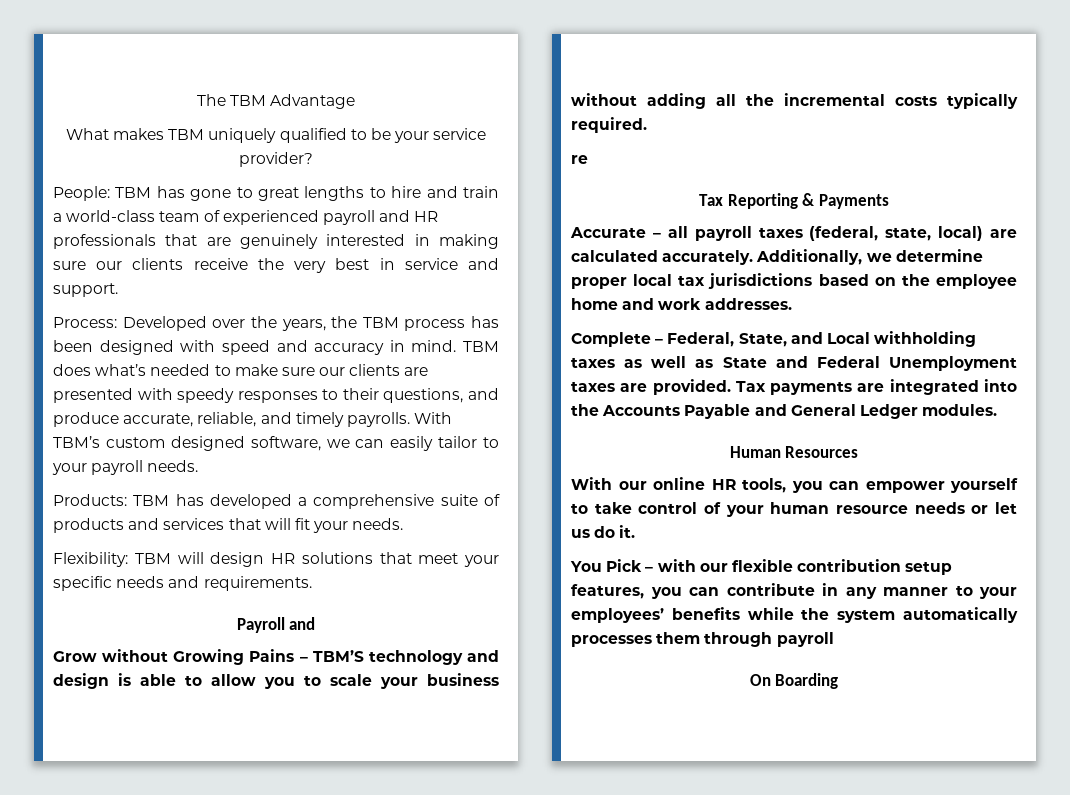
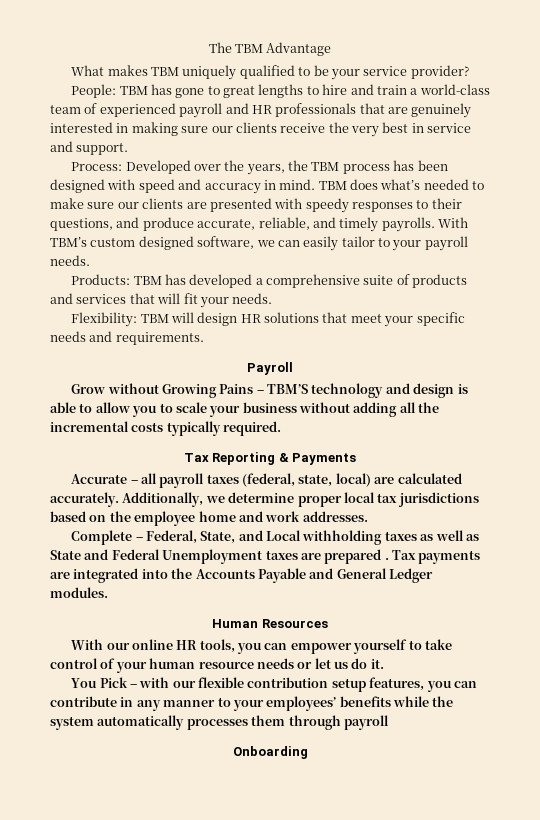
- Payroll and
+ Payroll
- re
- Complete – Federal, State, and Local withholding taxes as well as State and Federal Unemployment taxes are provided.
+ Complete – Federal, State, and Local withholding taxes as well as State and Federal Unemployment taxes are prepared .
- On Boarding
+ Onboarding

